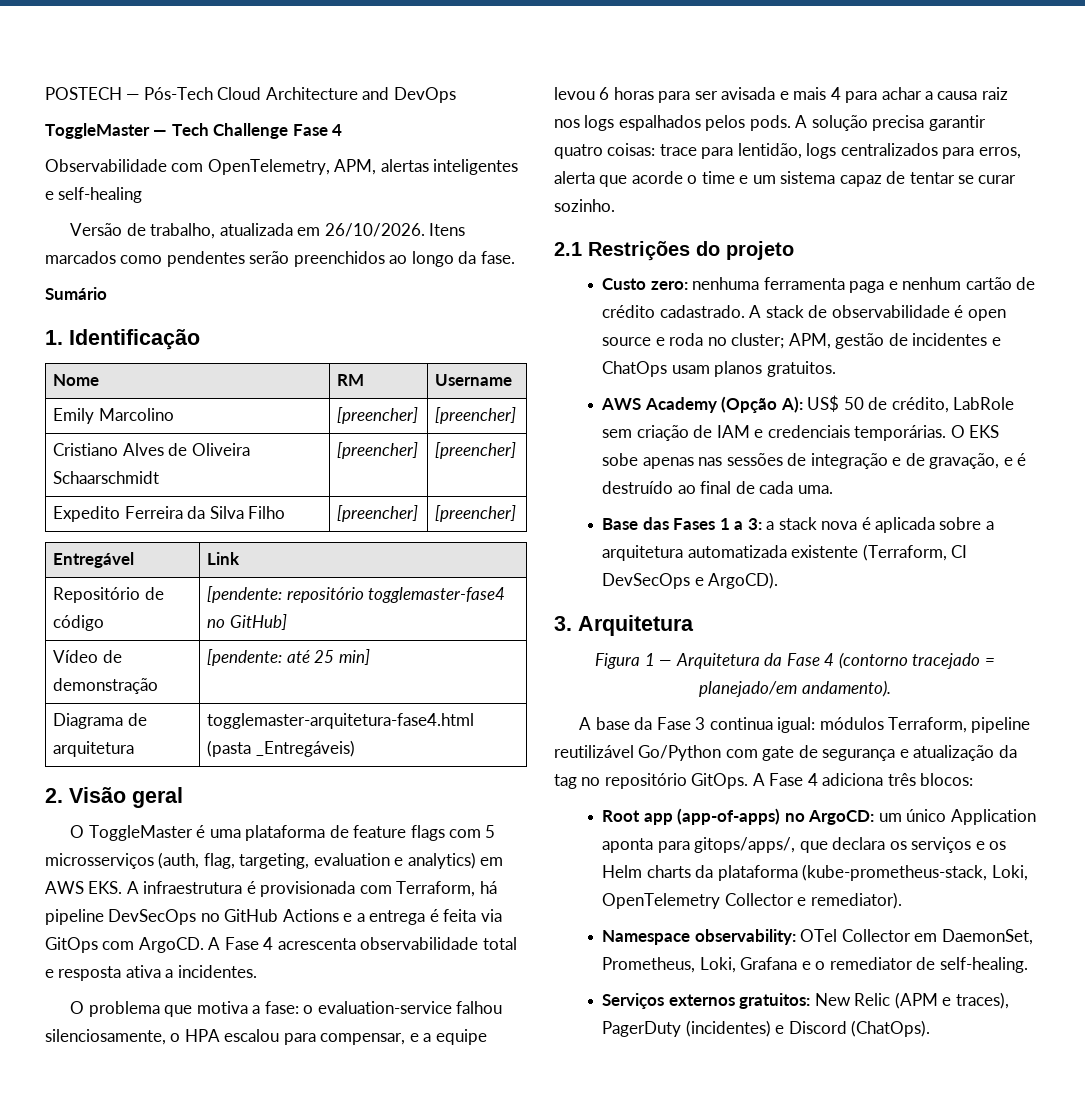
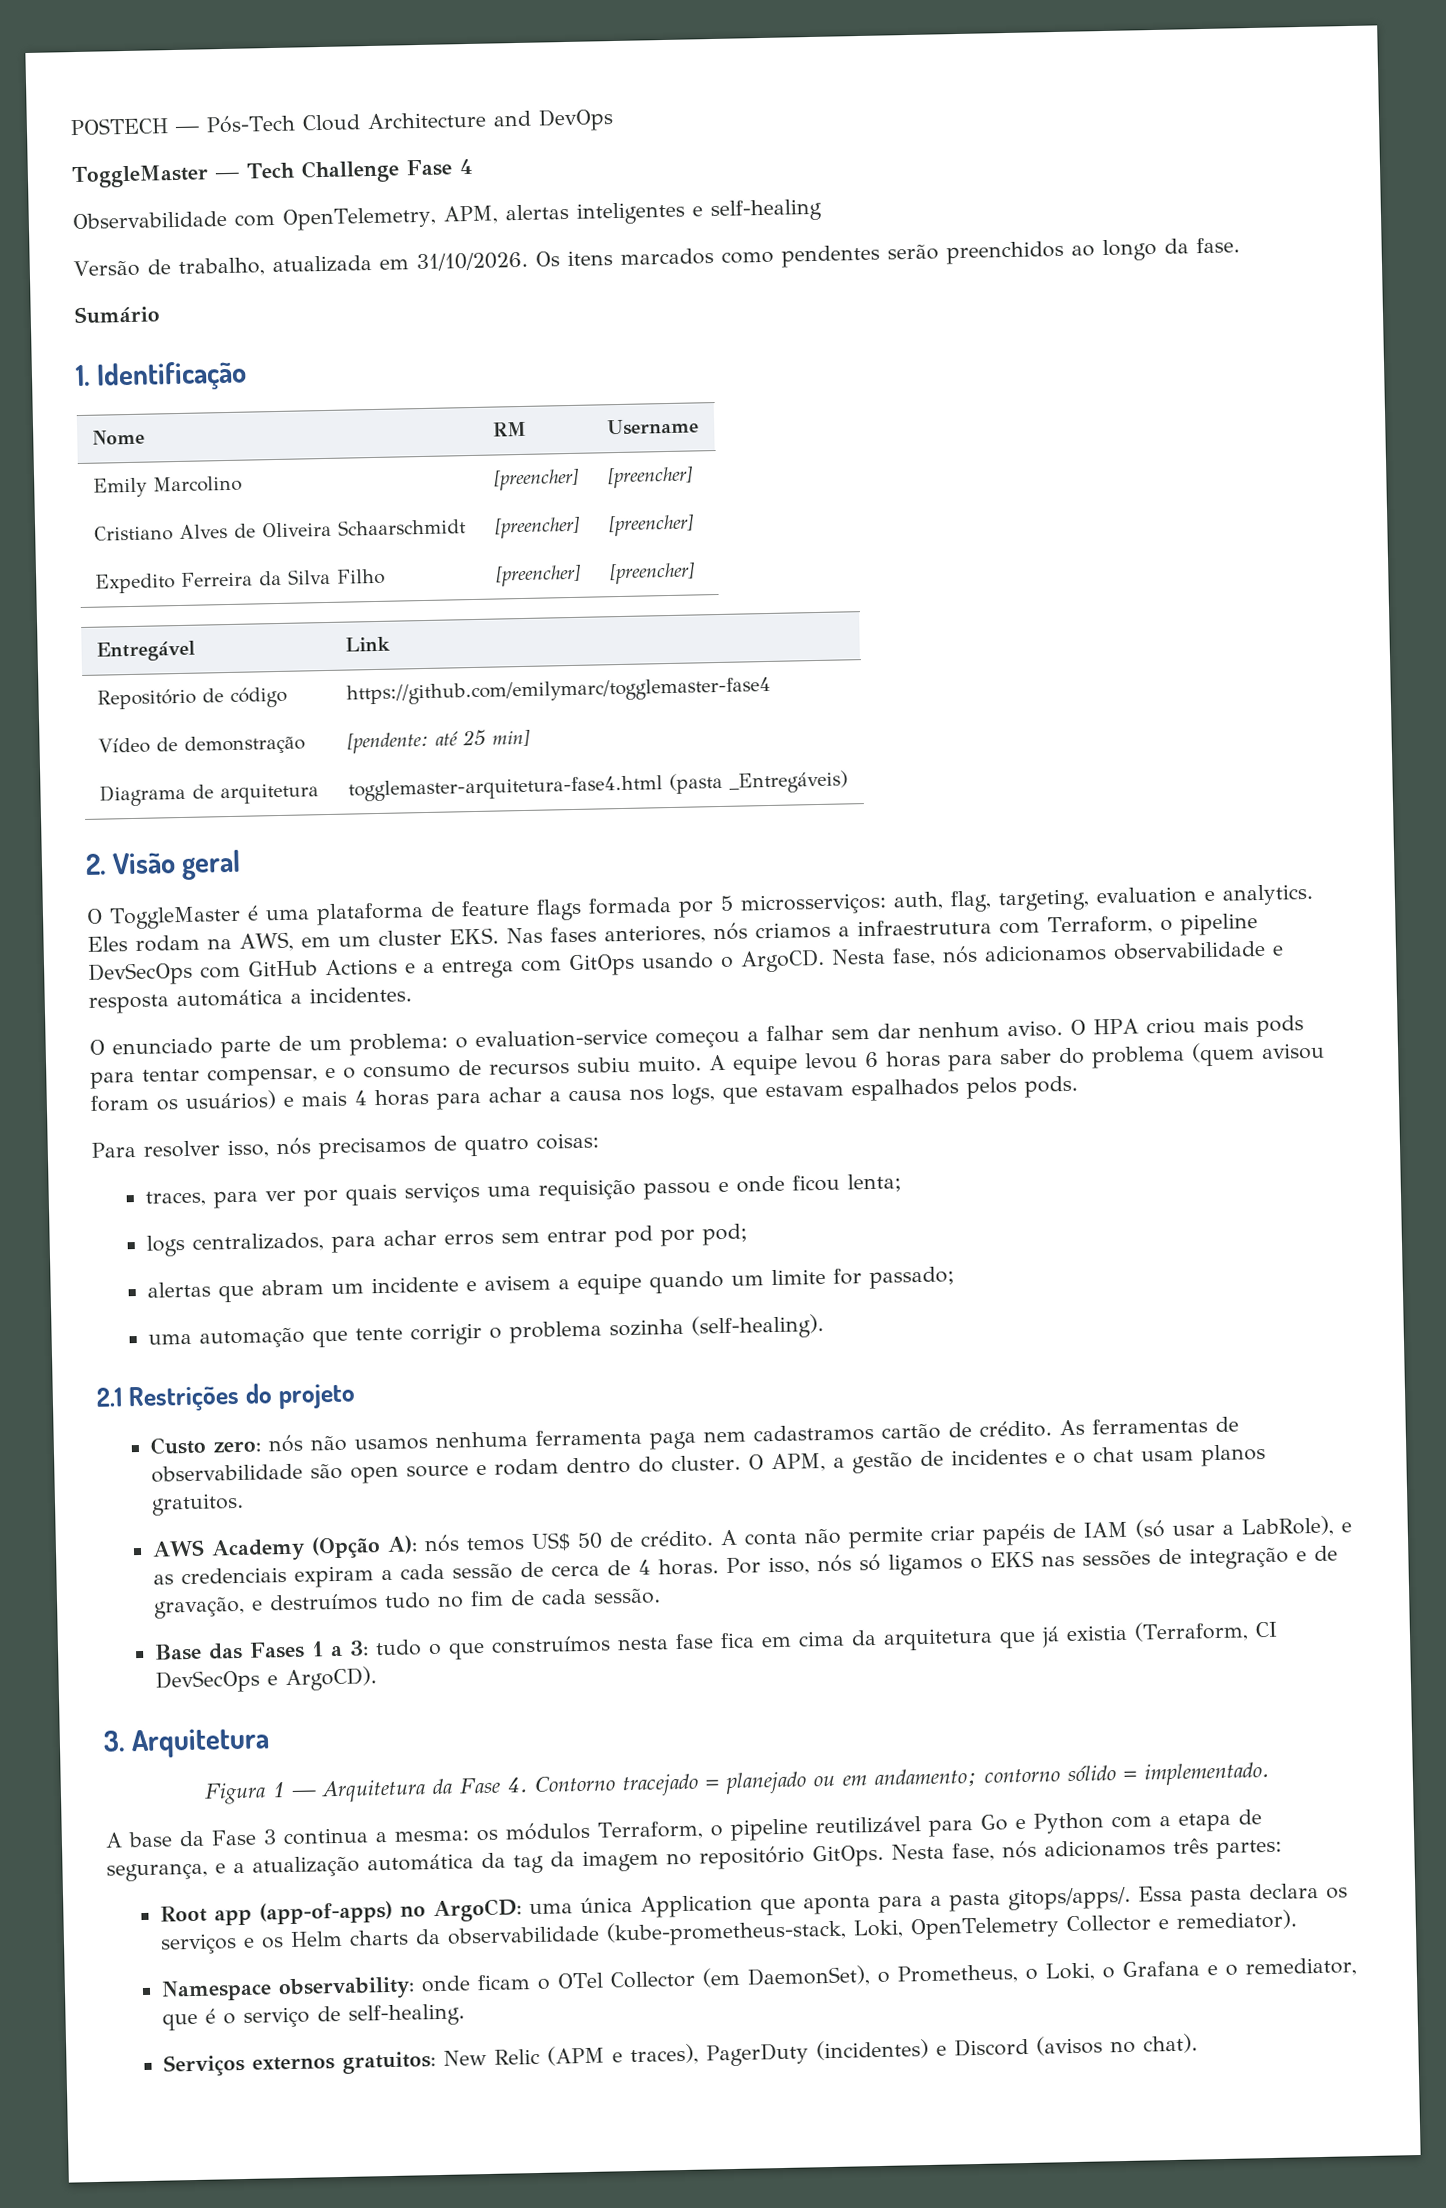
- Versão de trabalho, atualizada em 26/10/2026. Itens marcados como pendentes serão preenchidos ao longo da fase.
+ Versão de trabalho, atualizada em 31/10/2026. Os itens marcados como pendentes serão preenchidos ao longo da fase.
- Repositório de código | [pendente: repositório togglemaster-fase4 no GitHub]
+ Repositório de código | https://github.com/emilymarc/togglemaster-fase4
- O ToggleMaster é uma plataforma de feature flags com 5 microsserviços (auth, flag, targeting, evaluation e analytics) em AWS EKS. A infraestrutura é provisionada com Terraform, há pipeline DevSecOps no GitHub Actions e a entrega é feita via GitOps com ArgoCD. A Fase 4 acrescenta observabilidade total e resposta ativa a incidentes.
+ O ToggleMaster é uma plataforma de feature flags formada por 5 microsserviços: auth, flag, targeting, evaluation e analytics. Eles rodam na AWS, em um cluster EKS. Nas fases anteriores, nós criamos a infraestrutura com Terraform, o pipeline DevSecOps com GitHub Actions e a entrega com GitOps usando o ArgoCD. Nesta fase, nós adicionamos observabilidade e resposta automática a incidentes.
- O problema que motiva a fase: o evaluation-service falhou silenciosamente, o HPA escalou para compensar, e a equipe levou 6 horas para ser avisada e mais 4 para achar a causa raiz nos logs espalhados pelos pods. A solução precisa garantir quatro coisas: trace para lentidão, logs centralizados para erros, alerta que acorde o time e um sistema capaz de tentar se curar sozinho.
+ O enunciado parte de um problema: o evaluation-service começou a falhar sem dar nenhum aviso. O HPA criou mais pods para tentar compensar, e o consumo de recursos subiu muito. A equipe levou 6 horas para saber do problema (quem avisou foram os usuários) e mais 4 horas para achar a causa nos logs, que estavam espalhados pelos pods.
+ Para resolver isso, nós precisamos de quatro coisas:
+ traces, para ver por quais serviços uma requisição passou e onde ficou lenta;
+ logs centralizados, para achar erros sem entrar pod por pod;
+ alertas que abram um incidente e avisem a equipe quando um limite for passado;
+ uma automação que tente corrigir o problema sozinha (self-healing).
- Custo zero: nenhuma ferramenta paga e nenhum cartão de crédito cadastrado. A stack de observabilidade é open source e roda no cluster; APM, gestão de incidentes e ChatOps usam planos gratuitos.
+ Custo zero: nós não usamos nenhuma ferramenta paga nem cadastramos cartão de crédito. As ferramentas de observabilidade são open source e rodam dentro do cluster. O APM, a gestão de incidentes e o chat usam planos gratuitos.
- AWS Academy (Opção A): US$ 50 de crédito, LabRole sem criação de IAM e credenciais temporárias. O EKS sobe apenas nas sessões de integração e de gravação, e é destruído ao final de cada uma.
+ AWS Academy (Opção A): nós temos US$ 50 de crédito. A conta não permite criar papéis de IAM (só usar a LabRole), e as credenciais expiram a cada sessão de cerca de 4 horas. Por isso, nós só ligamos o EKS nas sessões de integração e de gravação, e destruímos tudo no fim de cada sessão.
- Base das Fases 1 a 3: a stack nova é aplicada sobre a arquitetura automatizada existente (Terraform, CI DevSecOps e ArgoCD).
+ Base das Fases 1 a 3: tudo o que construímos nesta fase fica em cima da arquitetura que já existia (Terraform, CI DevSecOps e ArgoCD).
- Figura 1 — Arquitetura da Fase 4 (contorno tracejado = planejado/em andamento).
+ Figura 1 — Arquitetura da Fase 4. Contorno tracejado = planejado ou em andamento; contorno sólido = implementado.
- A base da Fase 3 continua igual: módulos Terraform, pipeline reutilizável Go/Python com gate de segurança e atualização da tag no repositório GitOps. A Fase 4 adiciona três blocos:
+ A base da Fase 3 continua a mesma: os módulos Terraform, o pipeline reutilizável para Go e Python com a etapa de segurança, e a atualização automática da tag da imagem no repositório GitOps. Nesta fase, nós adicionamos três partes:
- Root app (app-of-apps) no ArgoCD: um único Application aponta para gitops/apps/, que declara os serviços e os Helm charts da plataforma (kube-prometheus-stack, Loki, OpenTelemetry Collector e remediator).
+ Root app (app-of-apps) no ArgoCD: uma única Application que aponta para a pasta gitops/apps/. Essa pasta declara os serviços e os Helm charts da observabilidade (kube-prometheus-stack, Loki, OpenTelemetry Collector e remediator).
- Namespace observability: OTel Collector em DaemonSet, Prometheus, Loki, Grafana e o remediator de self-healing.
+ Namespace observability: onde ficam o OTel Collector (em DaemonSet), o Prometheus, o Loki, o Grafana e o remediator, que é o serviço de self-healing.
- Serviços externos gratuitos: New Relic (APM e traces), PagerDuty (incidentes) e Discord (ChatOps).
+ Serviços externos gratuitos: New Relic (APM e traces), PagerDuty (incidentes) e Discord (avisos no chat).

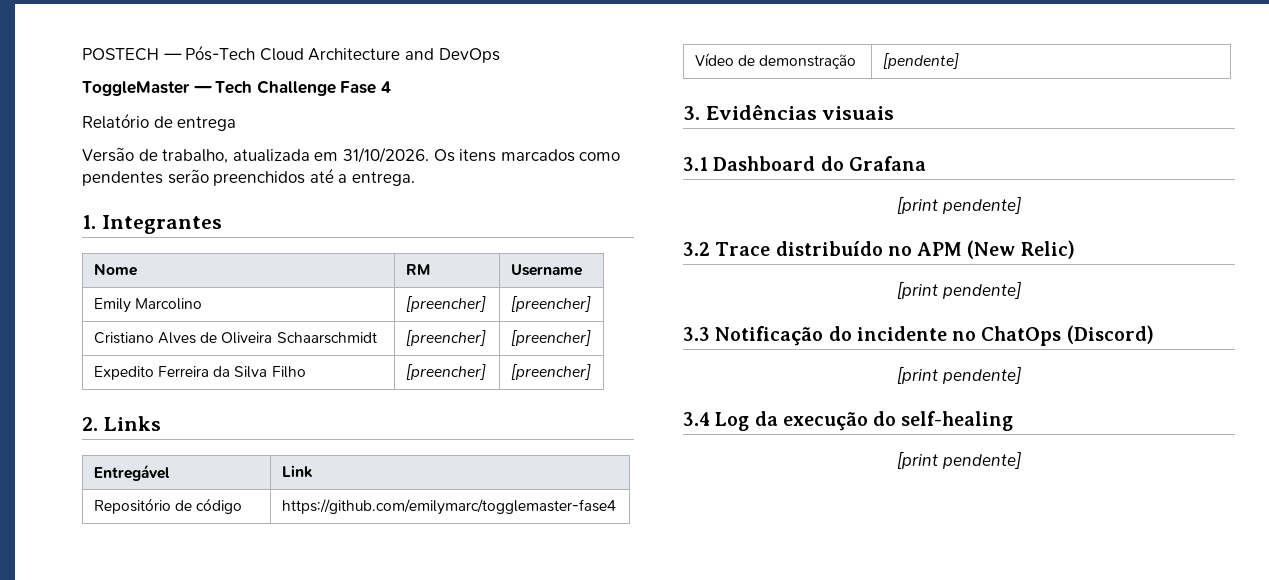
- Observabilidade com OpenTelemetry, APM, alertas inteligentes e self-healing
+ Relatório de entrega
- Os itens marcados como pendentes serão preenchidos ao longo da fase.
- Sumário
+ Os itens marcados como pendentes serão preenchidos até a entrega.
- 1. Identificação
+ 1. Integrantes
+ 2. Links
- Vídeo de demonstração | [pendente: até 25 min]
- Diagrama de arquitetura | togglemaster-arquitetura-fase4.html (pasta _Entregáveis)
- 2. Visão geral
- O ToggleMaster é uma plataforma de feature flags formada por 5 microsserviços: auth, flag, targeting, evaluation e analytics. Eles rodam na AWS, em um cluster EKS. Nas fases anteriores, nós criamos a infraestrutura com Terraform, o pipeline DevSecOps com GitHub Actions e a entrega com GitOps usando o ArgoCD. Nesta fase, nós adicionamos observabilidade e resposta automática a incidentes.
- O enunciado parte de um problema: o evaluation-service começou a falhar sem dar nenhum aviso. O HPA criou mais pods para tentar compensar, e o consumo de recursos subiu muito. A equipe levou 6 horas para saber do problema (quem avisou foram os usuários) e mais 4 horas para achar a causa nos logs, que estavam espalhados pelos pods.
- Para resolver isso, nós precisamos de quatro coisas:
- traces, para ver por quais serviços uma requisição passou e onde ficou lenta;
- logs centralizados, para achar erros sem entrar pod por pod;
- alertas que abram um incidente e avisem a equipe quando um limite for passado;
- uma automação que tente corrigir o problema sozinha (self-healing).
- 2.1 Restrições do projeto
- Custo zero: nós não usamos nenhuma ferramenta paga nem cadastramos cartão de crédito. As ferramentas de observabilidade são open source e rodam dentro do cluster. O APM, a gestão de incidentes e o chat usam planos gratuitos.
- AWS Academy (Opção A): nós temos US$ 50 de crédito. A conta não permite criar papéis de IAM (só usar a LabRole), e as credenciais expiram a cada sessão de cerca de 4 horas. Por isso, nós só ligamos o EKS nas sessões de integração e de gravação, e destruímos tudo no fim de cada sessão.
- Base das Fases 1 a 3: tudo o que construímos nesta fase fica em cima da arquitetura que já existia (Terraform, CI DevSecOps e ArgoCD).
- 3. Arquitetura
- Figura 1 — Arquitetura da Fase 4. Contorno tracejado = planejado ou em andamento; contorno sólido = implementado.
- A base da Fase 3 continua a mesma: os módulos Terraform, o pipeline reutilizável para Go e Python com a etapa de segurança, e a atualização automática da tag da imagem no repositório GitOps. Nesta fase, nós adicionamos três partes:
- Root app (app-of-apps) no ArgoCD: uma única Application que aponta para a pasta gitops/apps/. Essa pasta declara os serviços e os Helm charts da observabilidade (kube-prometheus-stack, Loki, OpenTelemetry Collector e remediator).
- Namespace observability: onde ficam o OTel Collector (em DaemonSet), o Prometheus, o Loki, o Grafana e o remediator, que é o serviço de self-healing.
- Serviços externos gratuitos: New Relic (APM e traces), PagerDuty (incidentes) e Discord (avisos no chat).
+ Vídeo de demonstração | [pendente]
+ 3. Evidências visuais
+ 3.1 Dashboard do Grafana
+ [print pendente]
+ 3.2 Trace distribuído no APM (New Relic)
+ [print pendente]
+ 3.3 Notificação do incidente no ChatOps (Discord)
+ [print pendente]
+ 3.4 Log da execução do self-healing
+ [print pendente]

